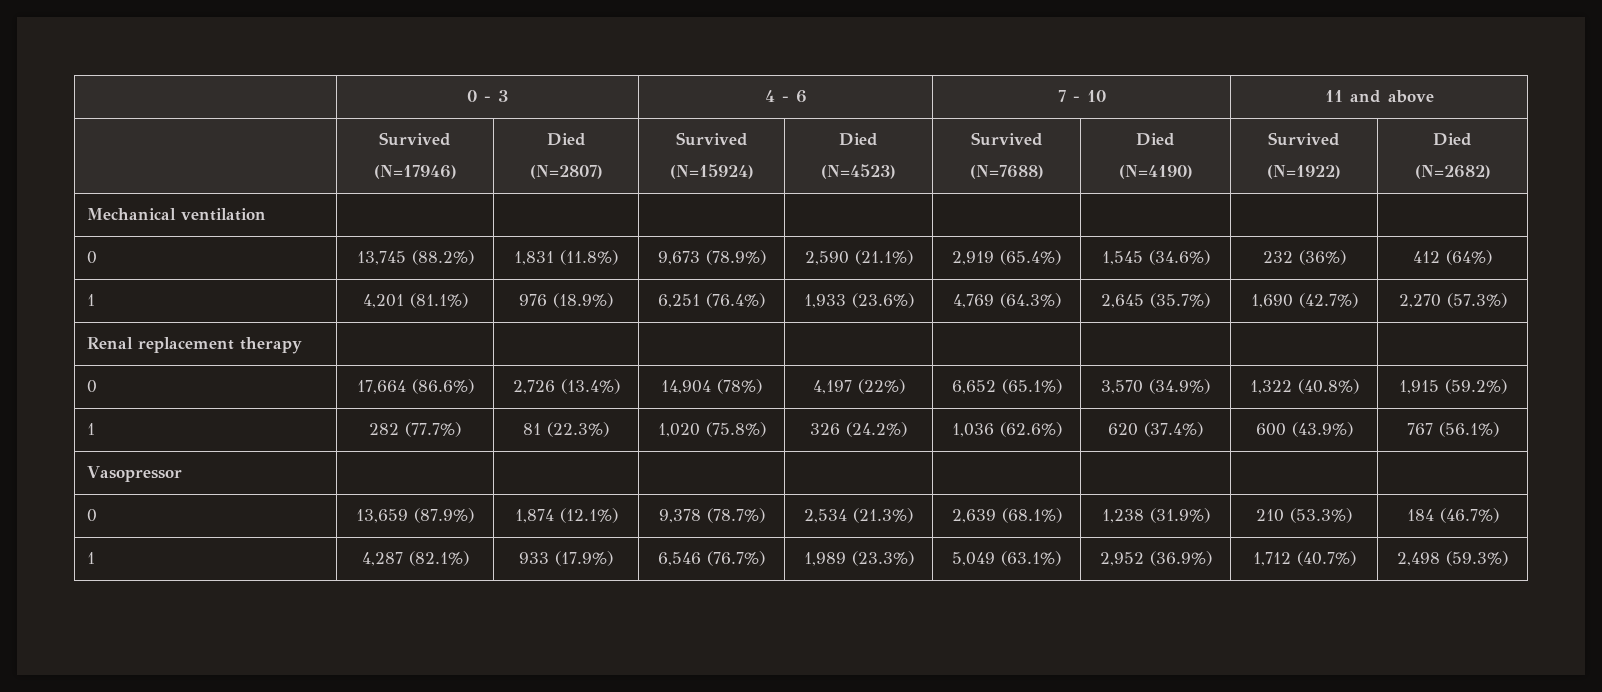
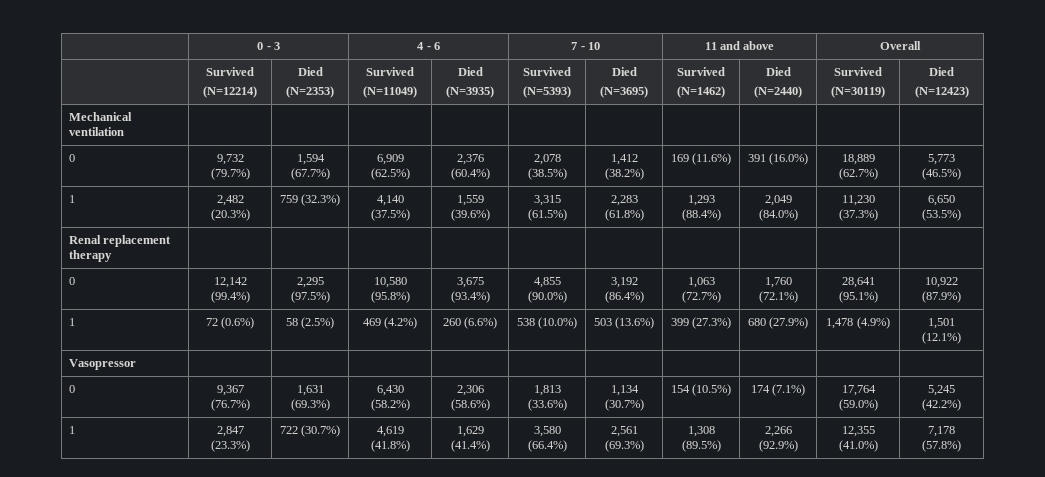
- | 0 - 3 | 4 - 6 | 7 - 10 | 11 and above
+ | 0 - 3 | 4 - 6 | 7 - 10 | 11 and above | Overall
  | Survived
- (N=17946) | Died
- (N=2807) | Survived
- (N=15924) | Died
- (N=4523) | Survived
- (N=7688) | Died
- (N=4190) | Survived
- (N=1922) | Died
- (N=2682)
+ (N=12214) | Died
+ (N=2353) | Survived
+ (N=11049) | Died
+ (N=3935) | Survived
+ (N=5393) | Died
+ (N=3695) | Survived
+ (N=1462) | Died
+ (N=2440) | Survived
+ (N=30119) | Died
+ (N=12423)
- Mechanical ventilation | | | | | | | |
- 0 | 13,745 (88.2%) | 1,831 (11.8%) | 9,673 (78.9%) | 2,590 (21.1%) | 2,919 (65.4%) | 1,545 (34.6%) | 232 (36%) | 412 (64%)
- 1 | 4,201 (81.1%) | 976 (18.9%) | 6,251 (76.4%) | 1,933 (23.6%) | 4,769 (64.3%) | 2,645 (35.7%) | 1,690 (42.7%) | 2,270 (57.3%)
+ Mechanical ventilation | | | | | | | | | |
+ 0 | 9,732 (79.7%) | 1,594 (67.7%) | 6,909 (62.5%) | 2,376 (60.4%) | 2,078 (38.5%) | 1,412 (38.2%) | 169 (11.6%) | 391 (16.0%) | 18,889 (62.7%) | 5,773 (46.5%)
+ 1 | 2,482 (20.3%) | 759 (32.3%) | 4,140 (37.5%) | 1,559 (39.6%) | 3,315 (61.5%) | 2,283 (61.8%) | 1,293 (88.4%) | 2,049 (84.0%) | 11,230 (37.3%) | 6,650 (53.5%)
- Renal replacement therapy | | | | | | | |
- 0 | 17,664 (86.6%) | 2,726 (13.4%) | 14,904 (78%) | 4,197 (22%) | 6,652 (65.1%) | 3,570 (34.9%) | 1,322 (40.8%) | 1,915 (59.2%)
- 1 | 282 (77.7%) | 81 (22.3%) | 1,020 (75.8%) | 326 (24.2%) | 1,036 (62.6%) | 620 (37.4%) | 600 (43.9%) | 767 (56.1%)
+ Renal replacement therapy | | | | | | | | | |
+ 0 | 12,142 (99.4%) | 2,295 (97.5%) | 10,580 (95.8%) | 3,675 (93.4%) | 4,855 (90.0%) | 3,192 (86.4%) | 1,063 (72.7%) | 1,760 (72.1%) | 28,641 (95.1%) | 10,922 (87.9%)
+ 1 | 72 (0.6%) | 58 (2.5%) | 469 (4.2%) | 260 (6.6%) | 538 (10.0%) | 503 (13.6%) | 399 (27.3%) | 680 (27.9%) | 1,478 (4.9%) | 1,501 (12.1%)
- Vasopressor | | | | | | | |
- 0 | 13,659 (87.9%) | 1,874 (12.1%) | 9,378 (78.7%) | 2,534 (21.3%) | 2,639 (68.1%) | 1,238 (31.9%) | 210 (53.3%) | 184 (46.7%)
- 1 | 4,287 (82.1%) | 933 (17.9%) | 6,546 (76.7%) | 1,989 (23.3%) | 5,049 (63.1%) | 2,952 (36.9%) | 1,712 (40.7%) | 2,498 (59.3%)
+ Vasopressor | | | | | | | | | |
+ 0 | 9,367 (76.7%) | 1,631 (69.3%) | 6,430 (58.2%) | 2,306 (58.6%) | 1,813 (33.6%) | 1,134 (30.7%) | 154 (10.5%) | 174 (7.1%) | 17,764 (59.0%) | 5,245 (42.2%)
+ 1 | 2,847 (23.3%) | 722 (30.7%) | 4,619 (41.8%) | 1,629 (41.4%) | 3,580 (66.4%) | 2,561 (69.3%) | 1,308 (89.5%) | 2,266 (92.9%) | 12,355 (41.0%) | 7,178 (57.8%)

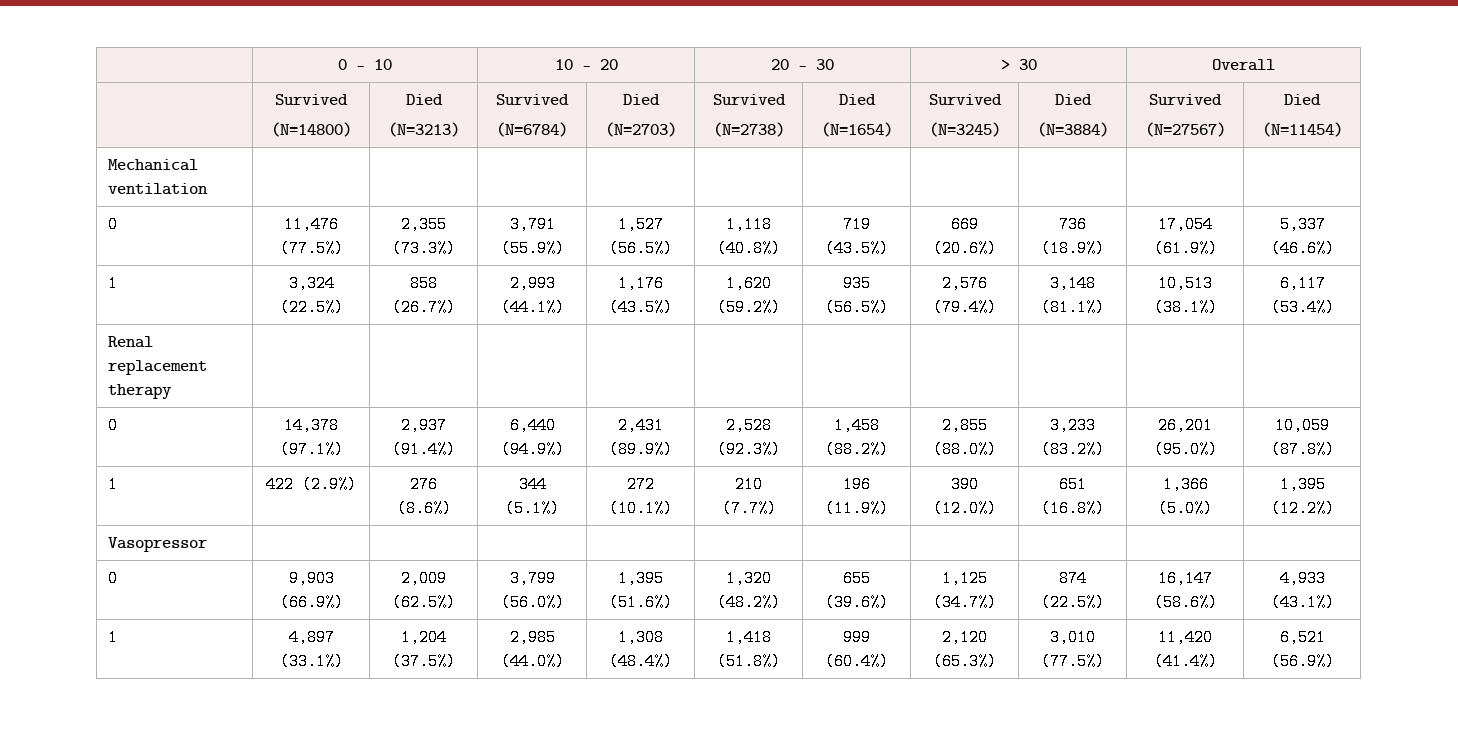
- | 0 - 3 | 4 - 6 | 7 - 10 | 11 and above | Overall
+ | 0 - 10 | 10 - 20 | 20 - 30 | > 30 | Overall
  | Survived
- (N=12214) | Died
- (N=2353) | Survived
- (N=11049) | Died
- (N=3935) | Survived
- (N=5393) | Died
- (N=3695) | Survived
- (N=1462) | Died
- (N=2440) | Survived
- (N=30119) | Died
- (N=12423)
+ (N=14800) | Died
+ (N=3213) | Survived
+ (N=6784) | Died
+ (N=2703) | Survived
+ (N=2738) | Died
+ (N=1654) | Survived
+ (N=3245) | Died
+ (N=3884) | Survived
+ (N=27567) | Died
+ (N=11454)
- 0 | 9,732 (79.7%) | 1,594 (67.7%) | 6,909 (62.5%) | 2,376 (60.4%) | 2,078 (38.5%) | 1,412 (38.2%) | 169 (11.6%) | 391 (16.0%) | 18,889 (62.7%) | 5,773 (46.5%)
- 1 | 2,482 (20.3%) | 759 (32.3%) | 4,140 (37.5%) | 1,559 (39.6%) | 3,315 (61.5%) | 2,283 (61.8%) | 1,293 (88.4%) | 2,049 (84.0%) | 11,230 (37.3%) | 6,650 (53.5%)
+ 0 | 11,476 (77.5%) | 2,355 (73.3%) | 3,791 (55.9%) | 1,527 (56.5%) | 1,118 (40.8%) | 719 (43.5%) | 669 (20.6%) | 736 (18.9%) | 17,054 (61.9%) | 5,337 (46.6%)
+ 1 | 3,324 (22.5%) | 858 (26.7%) | 2,993 (44.1%) | 1,176 (43.5%) | 1,620 (59.2%) | 935 (56.5%) | 2,576 (79.4%) | 3,148 (81.1%) | 10,513 (38.1%) | 6,117 (53.4%)
  Renal replacement therapy | | | | | | | | | |
- 0 | 12,142 (99.4%) | 2,295 (97.5%) | 10,580 (95.8%) | 3,675 (93.4%) | 4,855 (90.0%) | 3,192 (86.4%) | 1,063 (72.7%) | 1,760 (72.1%) | 28,641 (95.1%) | 10,922 (87.9%)
- 1 | 72 (0.6%) | 58 (2.5%) | 469 (4.2%) | 260 (6.6%) | 538 (10.0%) | 503 (13.6%) | 399 (27.3%) | 680 (27.9%) | 1,478 (4.9%) | 1,501 (12.1%)
+ 0 | 14,378 (97.1%) | 2,937 (91.4%) | 6,440 (94.9%) | 2,431 (89.9%) | 2,528 (92.3%) | 1,458 (88.2%) | 2,855 (88.0%) | 3,233 (83.2%) | 26,201 (95.0%) | 10,059 (87.8%)
+ 1 | 422 (2.9%) | 276 (8.6%) | 344 (5.1%) | 272 (10.1%) | 210 (7.7%) | 196 (11.9%) | 390 (12.0%) | 651 (16.8%) | 1,366 (5.0%) | 1,395 (12.2%)
  Vasopressor | | | | | | | | | |
- 0 | 9,367 (76.7%) | 1,631 (69.3%) | 6,430 (58.2%) | 2,306 (58.6%) | 1,813 (33.6%) | 1,134 (30.7%) | 154 (10.5%) | 174 (7.1%) | 17,764 (59.0%) | 5,245 (42.2%)
- 1 | 2,847 (23.3%) | 722 (30.7%) | 4,619 (41.8%) | 1,629 (41.4%) | 3,580 (66.4%) | 2,561 (69.3%) | 1,308 (89.5%) | 2,266 (92.9%) | 12,355 (41.0%) | 7,178 (57.8%)
+ 0 | 9,903 (66.9%) | 2,009 (62.5%) | 3,799 (56.0%) | 1,395 (51.6%) | 1,320 (48.2%) | 655 (39.6%) | 1,125 (34.7%) | 874 (22.5%) | 16,147 (58.6%) | 4,933 (43.1%)
+ 1 | 4,897 (33.1%) | 1,204 (37.5%) | 2,985 (44.0%) | 1,308 (48.4%) | 1,418 (51.8%) | 999 (60.4%) | 2,120 (65.3%) | 3,010 (77.5%) | 11,420 (41.4%) | 6,521 (56.9%)

